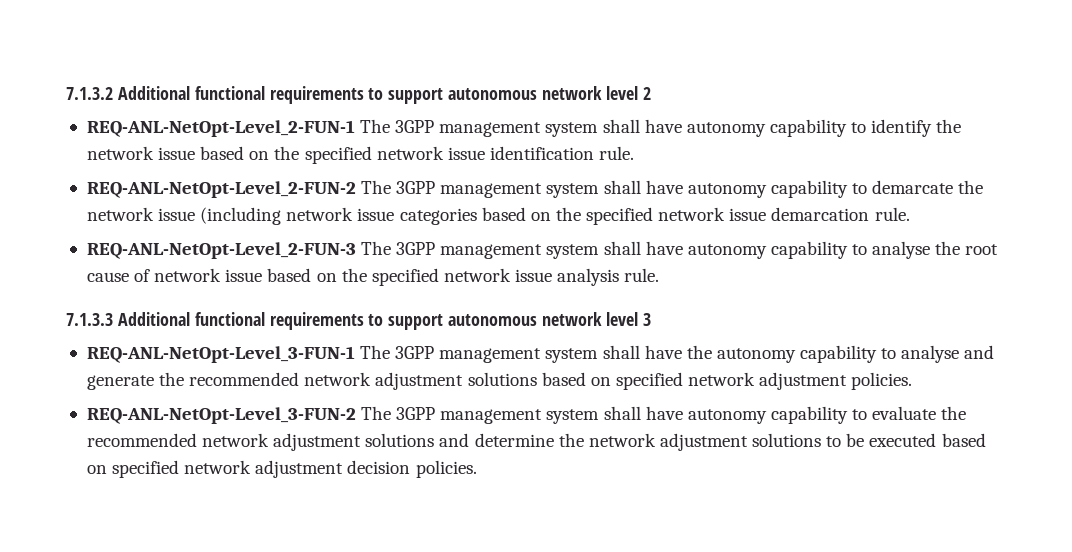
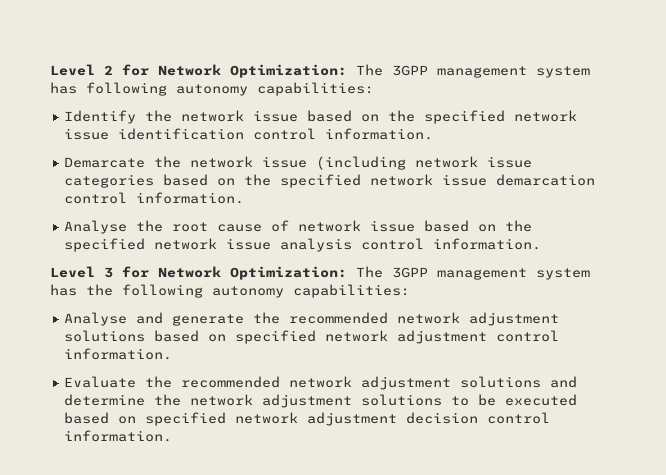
- 7.1.3.2 Additional functional requirements to support autonomous network level 2
- REQ-ANL-NetOpt-Level_2-FUN-1 The 3GPP management system shall have autonomy capability to identify the network issue based on the specified network issue identification rule.
- REQ-ANL-NetOpt-Level_2-FUN-2 The 3GPP management system shall have autonomy capability to demarcate the network issue (including network issue categories based on the specified network issue demarcation rule.
- REQ-ANL-NetOpt-Level_2-FUN-3 The 3GPP management system shall have autonomy capability to analyse the root cause of network issue based on the specified network issue analysis rule.
- 7.1.3.3 Additional functional requirements to support autonomous network level 3
- REQ-ANL-NetOpt-Level_3-FUN-1 The 3GPP management system shall have the autonomy capability to analyse and generate the recommended network adjustment solutions based on specified network adjustment policies.
- REQ-ANL-NetOpt-Level_3-FUN-2 The 3GPP management system shall have autonomy capability to evaluate the recommended network adjustment solutions and determine the network adjustment solutions to be executed based on specified network adjustment decision policies.
+ Level 2 for Network Optimization: The 3GPP management system has following autonomy capabilities:
+ Identify the network issue based on the specified network issue identification control information.
+ Demarcate the network issue (including network issue categories based on the specified network issue demarcation control information.
+ Analyse the root cause of network issue based on the specified network issue analysis control information.
+ Level 3 for Network Optimization: The 3GPP management system has the following autonomy capabilities:
+ Analyse and generate the recommended network adjustment solutions based on specified network adjustment control information.
+ Evaluate the recommended network adjustment solutions and determine the network adjustment solutions to be executed based on specified network adjustment decision control information.

